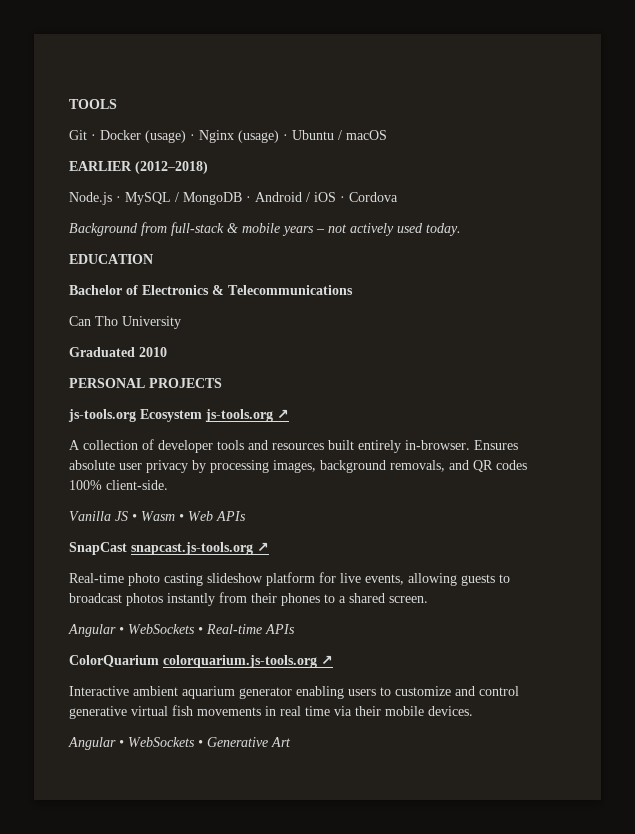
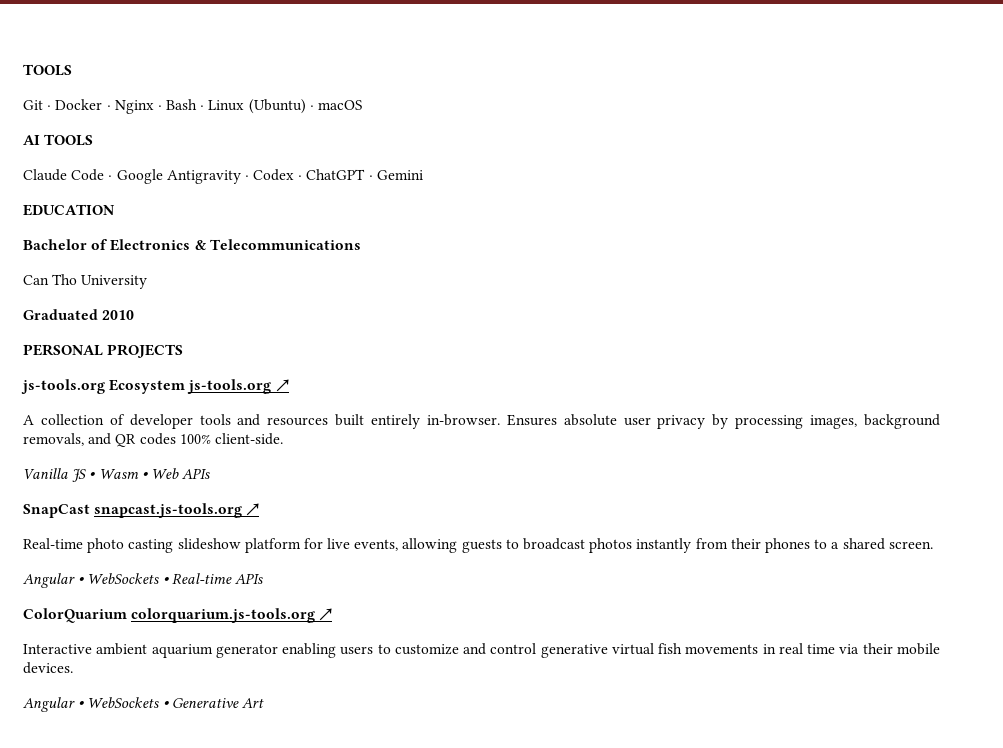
- Git · Docker (usage) · Nginx (usage) · Ubuntu / macOS
- EARLIER (2012–2018)
- Node.js · MySQL / MongoDB · Android / iOS · Cordova
- Background from full-stack & mobile years – not actively used today.
+ Git · Docker · Nginx · Bash · Linux (Ubuntu) · macOS
+ AI TOOLS
+ Claude Code · Google Antigravity · Codex · ChatGPT · Gemini

